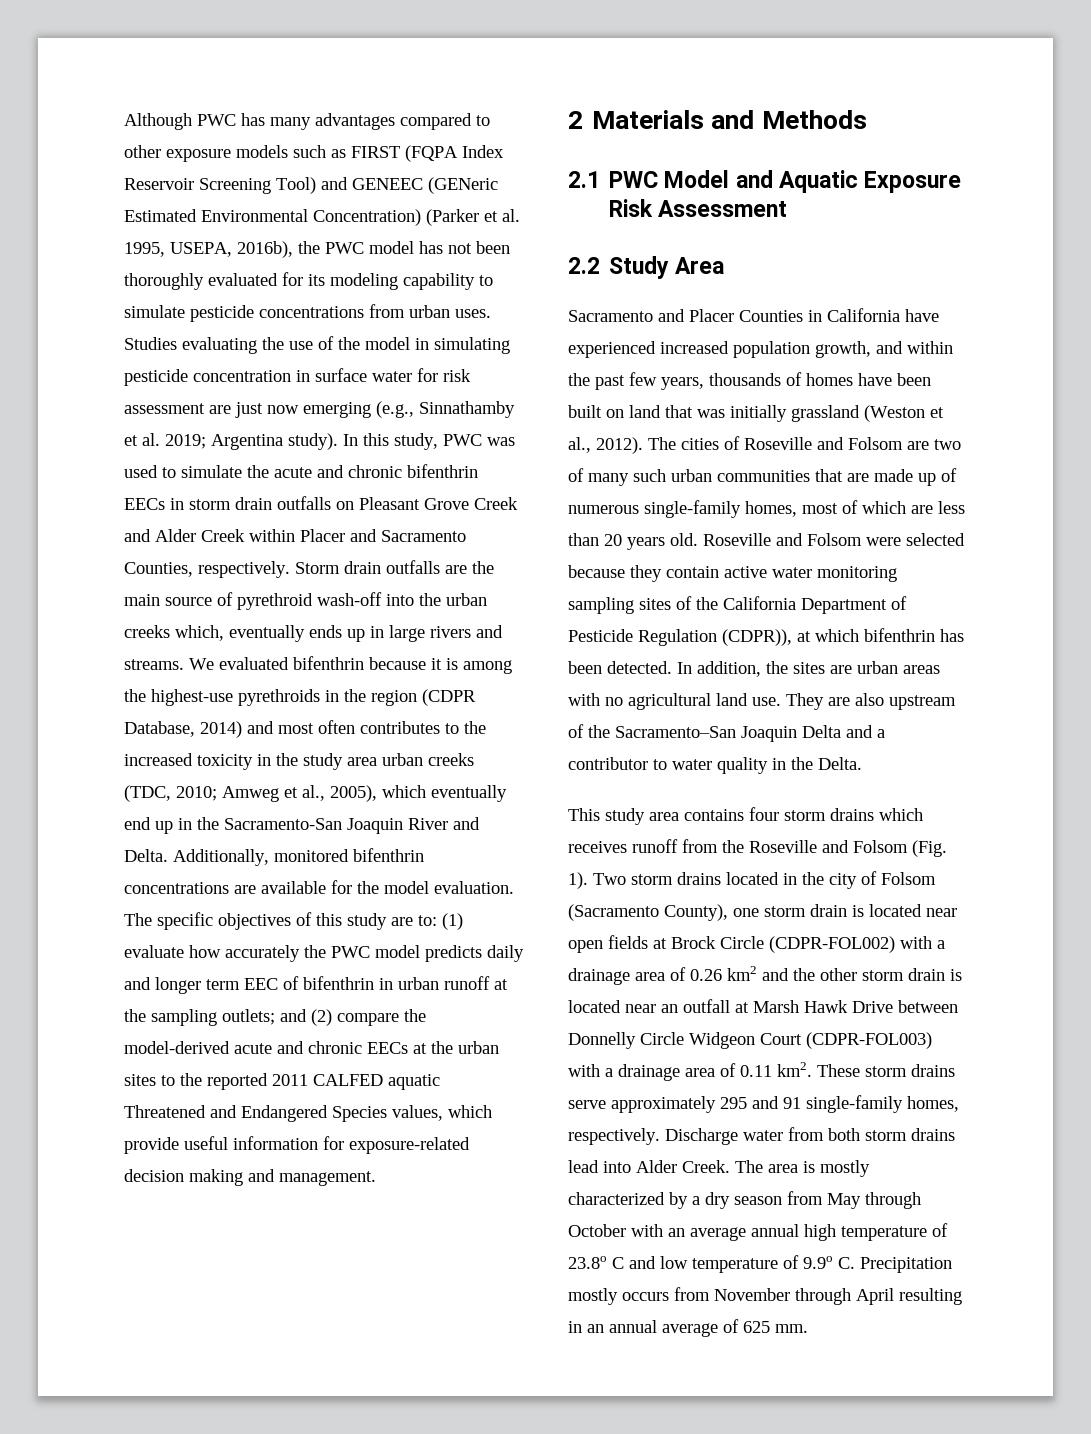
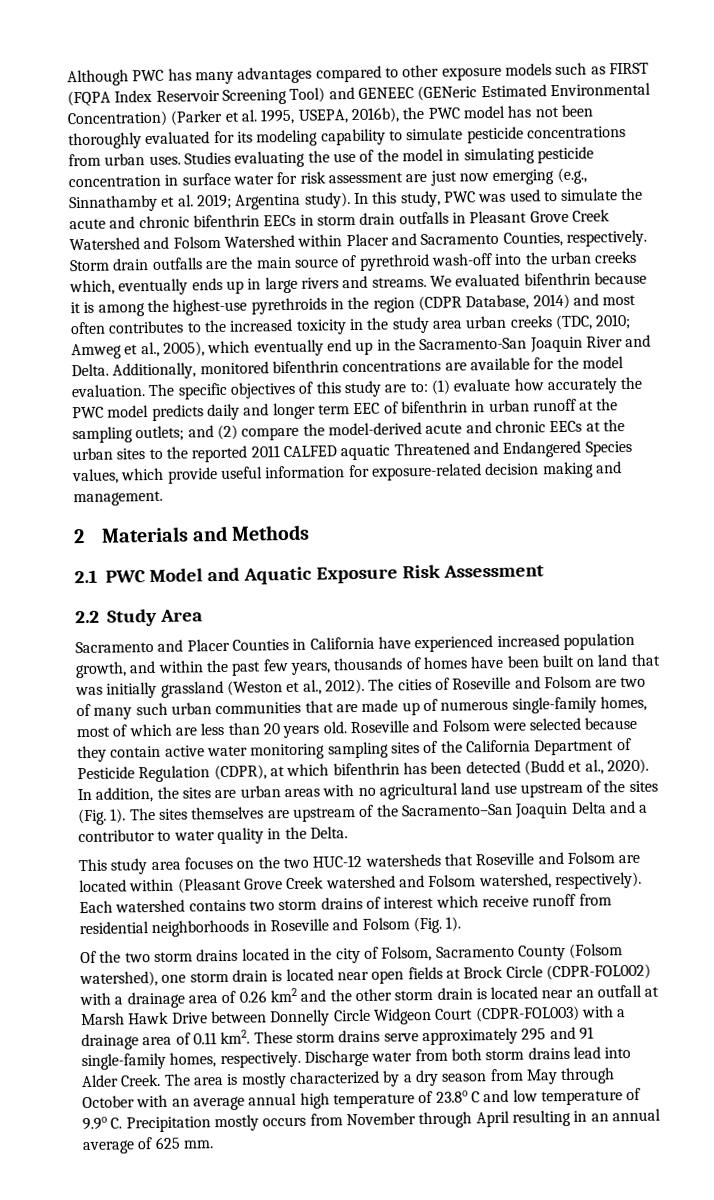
- In this study, PWC was used to simulate the acute and chronic bifenthrin EECs in storm drain outfalls on Pleasant Grove Creek and Alder Creek within Placer and Sacramento Counties, respectively.
+ In this study, PWC was used to simulate the acute and chronic bifenthrin EECs in storm drain outfalls in Pleasant Grove Creek Watershed and Folsom Watershed within Placer and Sacramento Counties, respectively.
- Roseville and Folsom were selected because they contain active water monitoring sampling sites of the California Department of Pesticide Regulation (CDPR)), at which bifenthrin has been detected.
+ Roseville and Folsom were selected because they contain active water monitoring sampling sites of the California Department of Pesticide Regulation (CDPR), at which bifenthrin has been detected (Budd et al., 2020).
- In addition, the sites are urban areas with no agricultural land use. They are also upstream of the Sacramento–San Joaquin Delta and a contributor to water quality in the Delta.
+ In addition, the sites are urban areas with no agricultural land use upstream of the sites (Fig. 1). The sites themselves are upstream of the Sacramento–San Joaquin Delta and a contributor to water quality in the Delta.
- This study area contains four storm drains which receives runoff from the Roseville and Folsom (Fig. 1). Two storm drains located in the city of Folsom (Sacramento County), one storm drain is located near open fields at Brock Circle (CDPR-FOL002) with a drainage area of 0.26 km2 and the other storm drain is located near an outfall at Marsh Hawk Drive between Donnelly Circle Widgeon Court (CDPR-FOL003) with a drainage area of 0.11 km2.
+ This study area focuses on the two HUC-12 watersheds that Roseville and Folsom are located within (Pleasant Grove Creek watershed and Folsom watershed, respectively). Each watershed contains two storm drains of interest which receive runoff from residential neighborhoods in Roseville and Folsom (Fig. 1).
+ Of the two storm drains located in the city of Folsom, Sacramento County (Folsom watershed), one storm drain is located near open fields at Brock Circle (CDPR-FOL002) with a drainage area of 0.26 km2 and the other storm drain is located near an outfall at Marsh Hawk Drive between Donnelly Circle Widgeon Court (CDPR-FOL003) with a drainage area of 0.11 km2.

